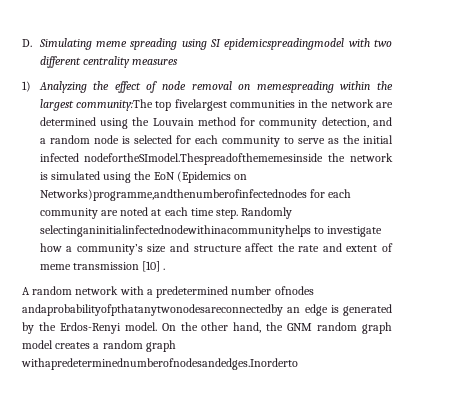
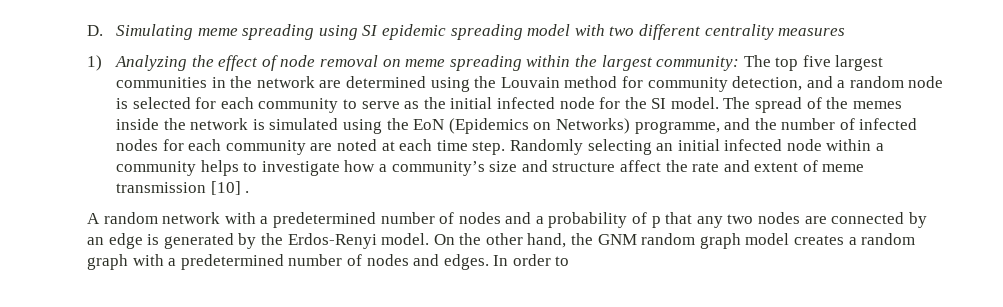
- D. Simulating meme spreading using SI epidemicspreadingmodel with two different centrality measures
+ D. Simulating meme spreading using SI epidemic spreading model with two different centrality measures
- 1) Analyzing the effect of node removal on memespreading within the largest community:The top fivelargest communities in the network are determined using the Louvain method for community detection, and a random node is selected for each community to serve as the initial infected nodefortheSImodel.Thespreadofthememesinside the network is simulated using the EoN (Epidemics on Networks)programme,andthenumberofinfectednodes for each community are noted at each time step.
+ 1) Analyzing the effect of node removal on meme spreading within the largest community: The top five largest communities in the network are determined using the Louvain method for community detection, and a random node is selected for each community to serve as the initial infected node for the SI model. The spread of the memes inside the network is simulated using the EoN (Epidemics on Networks) programme, and the number of infected nodes for each community are noted at each time step.
- Randomly selectinganinitialinfectednodewithinacommunityhelps to investigate how a community’s size and structure affect the rate and extent of meme transmission [10] .
+ Randomly selecting an initial infected node within a community helps to investigate how a community’s size and structure affect the rate and extent of meme transmission [10] .
- A random network with a predetermined number ofnodes andaprobabilityofpthatanytwonodesareconnectedby an edge is generated by the Erdos-Renyi model.
+ A random network with a predetermined number of nodes and a probability of p that any two nodes are connected by an edge is generated by the Erdos-Renyi model.
- On the other hand, the GNM random graph model creates a random graph withapredeterminednumberofnodesandedges.Inorderto
+ On the other hand, the GNM random graph model creates a random graph with a predetermined number of nodes and edges. In order to

